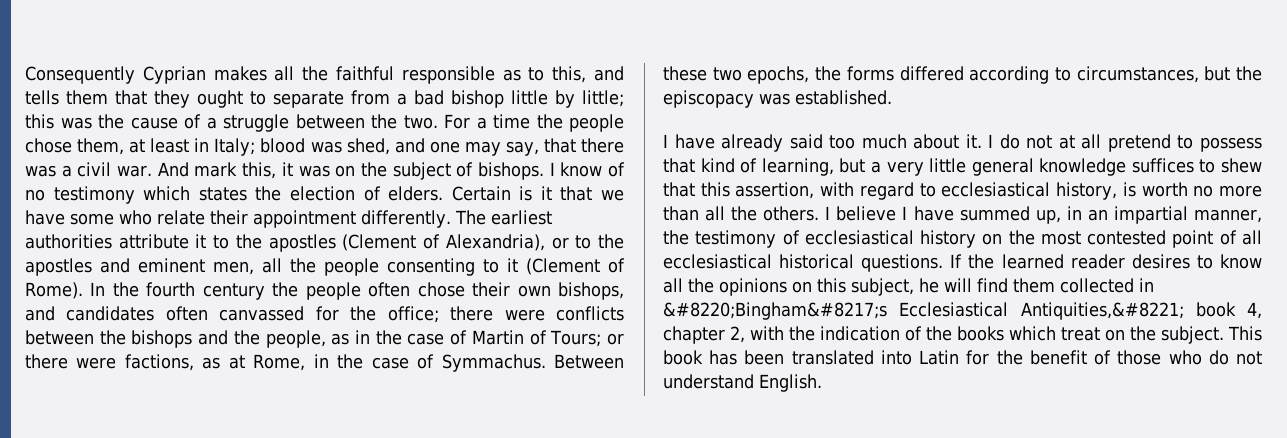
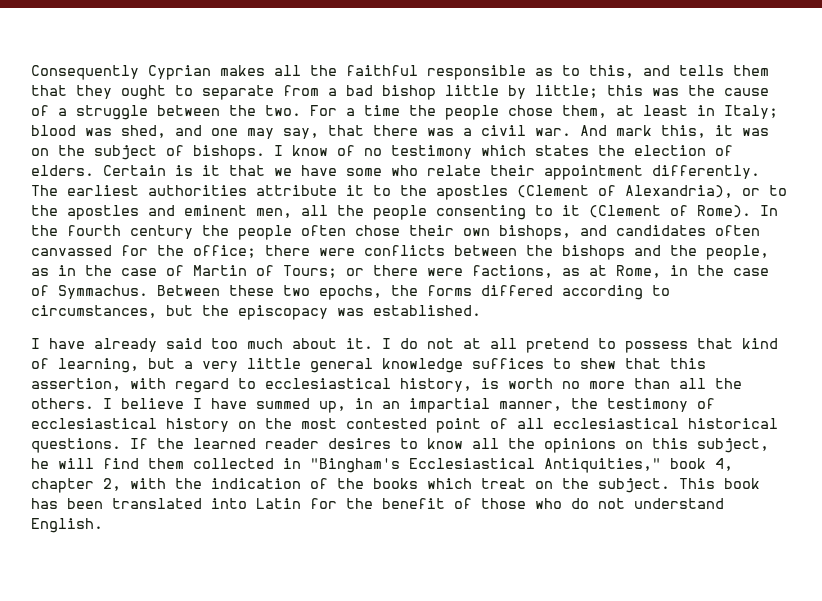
- If the learned reader desires to know all the opinions on this subject, he will find them collected in &#8220;Bingham&#8217;s Ecclesiastical Antiquities,&#8221; book 4, chapter 2, with the indication of the books which treat on the subject.
+ If the learned reader desires to know all the opinions on this subject, he will find them collected in "Bingham's Ecclesiastical Antiquities," book 4, chapter 2, with the indication of the books which treat on the subject.

